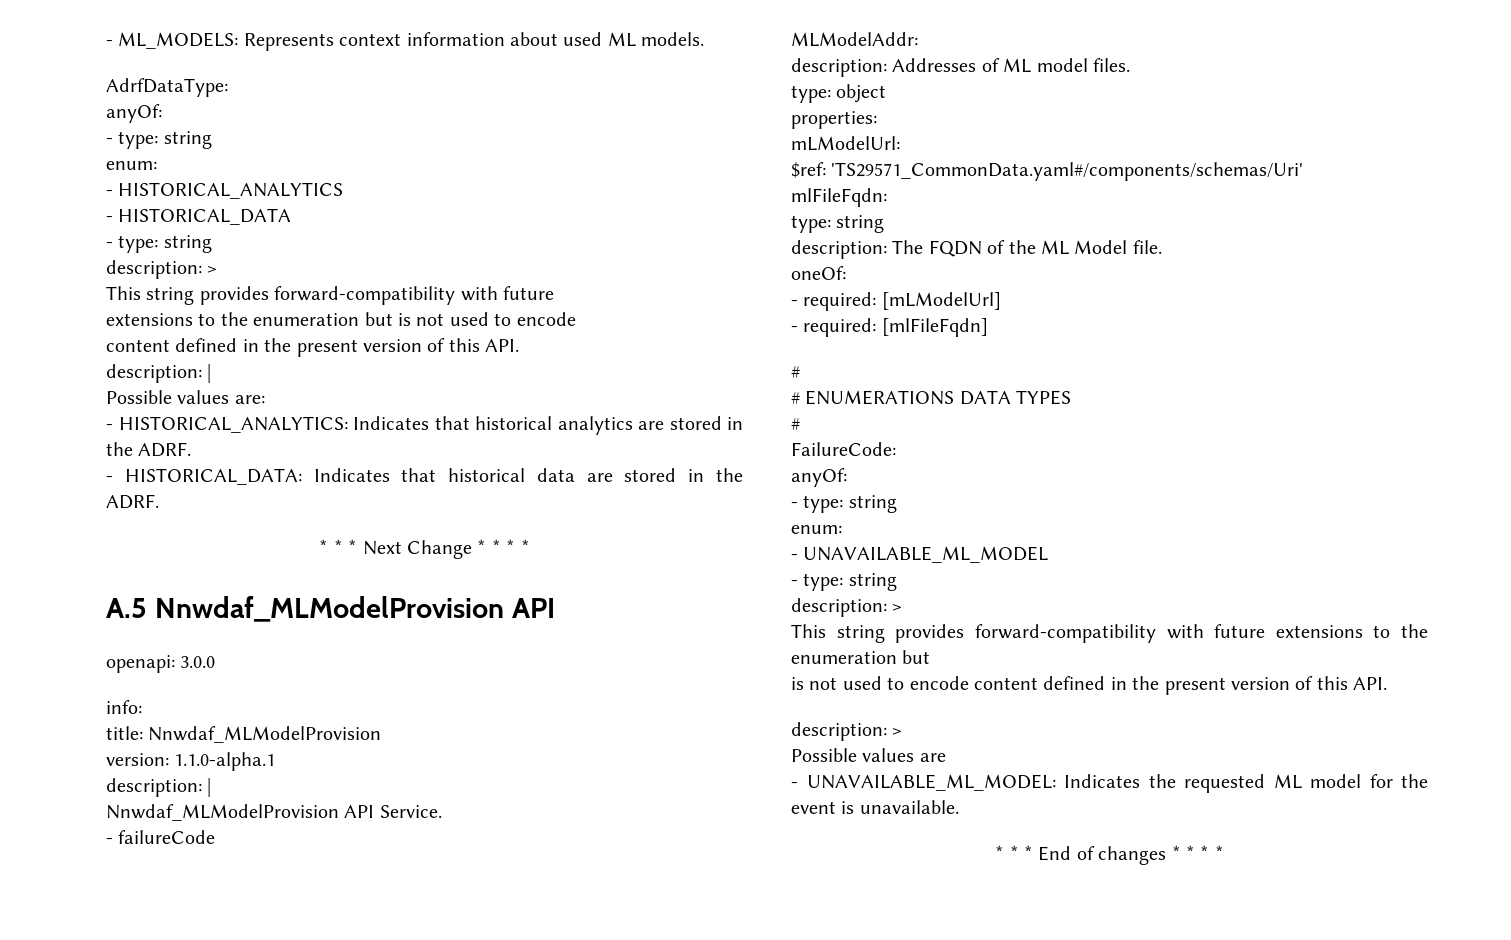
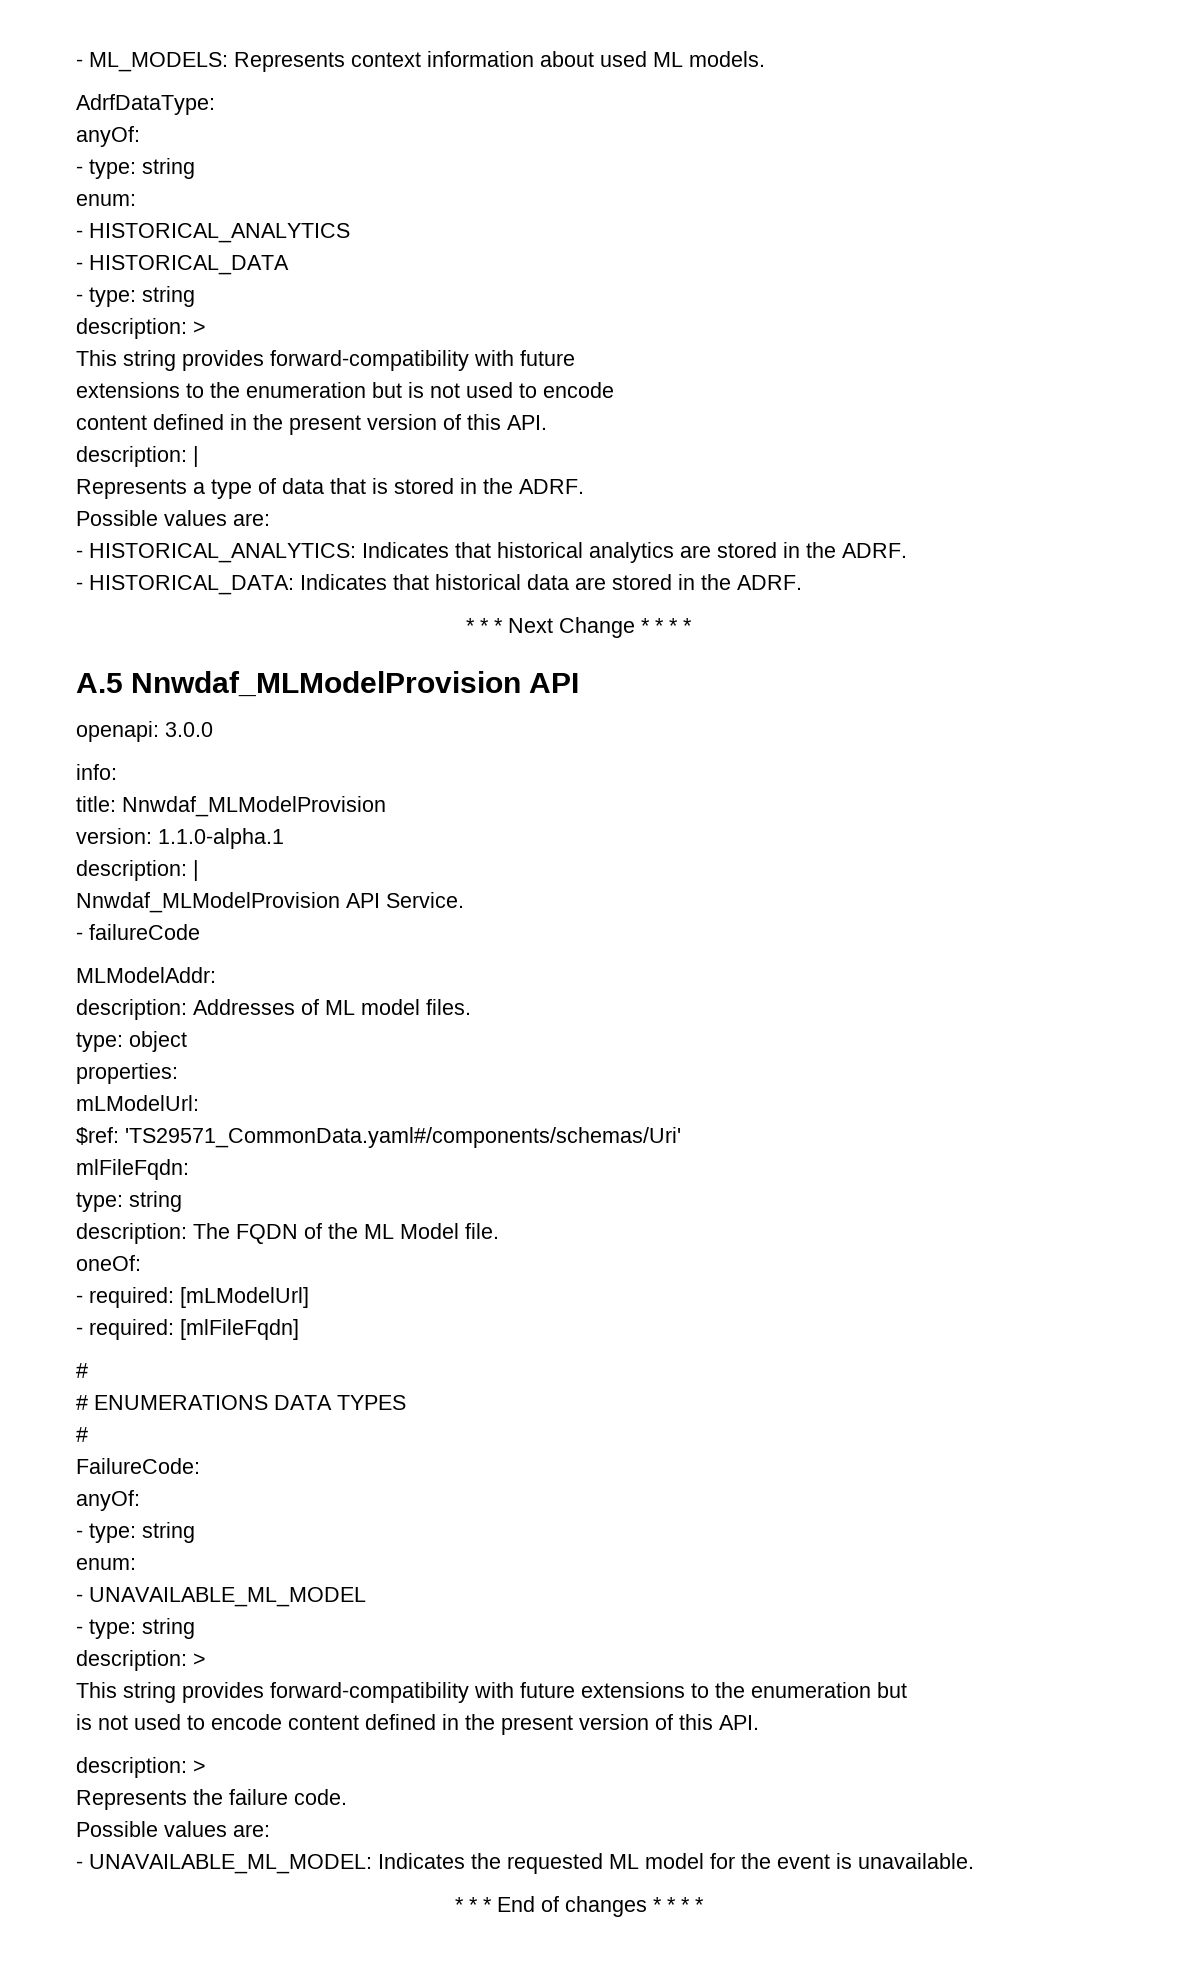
+ Represents a type of data that is stored in the ADRF.
- Possible values are
+ Represents the failure code.
+ Possible values are:

